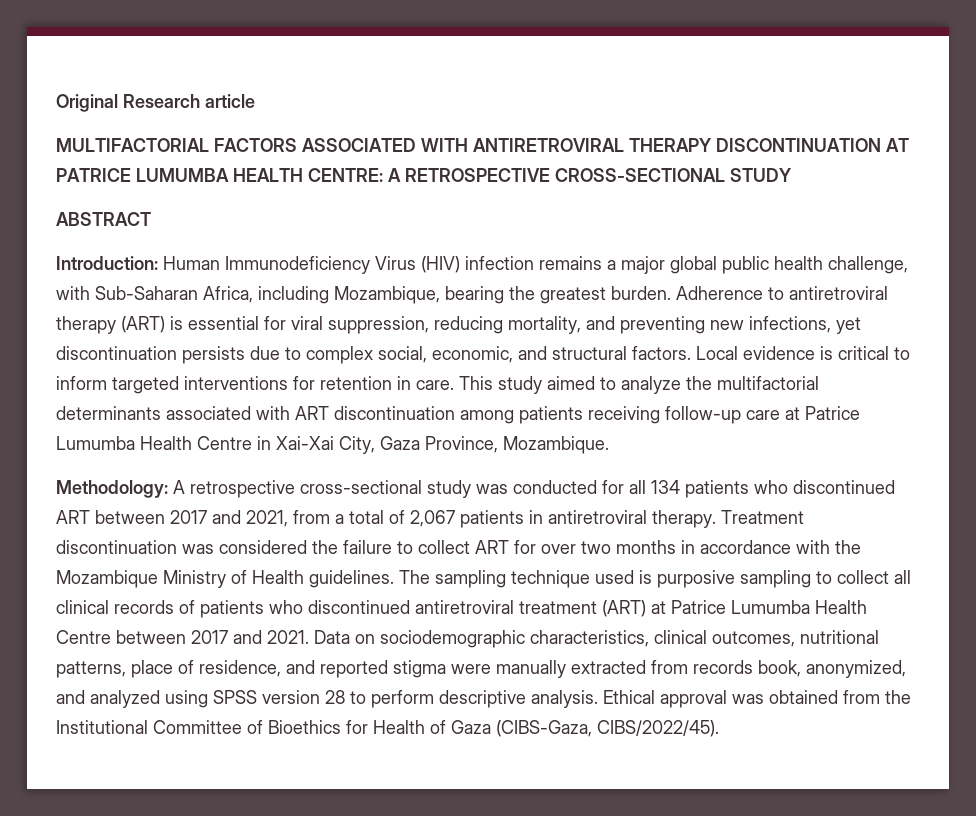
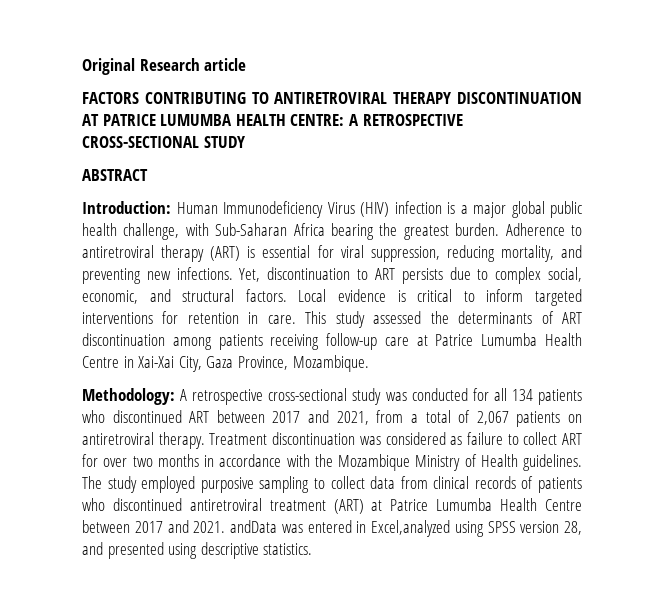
- MULTIFACTORIAL FACTORS ASSOCIATED WITH ANTIRETROVIRAL THERAPY DISCONTINUATION AT PATRICE LUMUMBA HEALTH CENTRE: A RETROSPECTIVE CROSS-SECTIONAL STUDY
+ FACTORS CONTRIBUTING TO ANTIRETROVIRAL THERAPY DISCONTINUATION AT PATRICE LUMUMBA HEALTH CENTRE: A RETROSPECTIVE CROSS-SECTIONAL STUDY
- Introduction: Human Immunodeficiency Virus (HIV) infection remains a major global public health challenge, with Sub-Saharan Africa, including Mozambique, bearing the greatest burden.
+ Introduction: Human Immunodeficiency Virus (HIV) infection is a major global public health challenge, with Sub-Saharan Africa bearing the greatest burden.
- Adherence to antiretroviral therapy (ART) is essential for viral suppression, reducing mortality, and preventing new infections, yet discontinuation persists due to complex social, economic, and structural factors.
+ Adherence to antiretroviral therapy (ART) is essential for viral suppression, reducing mortality, and preventing new infections. Yet, discontinuation to ART persists due to complex social, economic, and structural factors.
- This study aimed to analyze the multifactorial determinants associated with ART discontinuation among patients receiving follow-up care at Patrice Lumumba Health Centre in Xai-Xai City, Gaza Province, Mozambique.
+ This study assessed the determinants of ART discontinuation among patients receiving follow-up care at Patrice Lumumba Health Centre in Xai-Xai City, Gaza Province, Mozambique.
- Methodology: A retrospective cross-sectional study was conducted for all 134 patients who discontinued ART between 2017 and 2021, from a total of 2,067 patients in antiretroviral therapy.
+ Methodology: A retrospective cross-sectional study was conducted for all 134 patients who discontinued ART between 2017 and 2021, from a total of 2,067 patients on antiretroviral therapy.
- Treatment discontinuation was considered the failure to collect ART for over two months in accordance with the Mozambique Ministry of Health guidelines.
+ Treatment discontinuation was considered as failure to collect ART for over two months in accordance with the Mozambique Ministry of Health guidelines.
- The sampling technique used is purposive sampling to collect all clinical records of patients who discontinued antiretroviral treatment (ART) at Patrice Lumumba Health Centre between 2017 and 2021. Data on sociodemographic characteristics, clinical outcomes, nutritional patterns, place of residence, and reported stigma were manually extracted from records book, anonymized, and analyzed using SPSS version 28 to perform descriptive analysis. Ethical approval was obtained from the Institutional Committee of Bioethics for Health of Gaza (CIBS-Gaza, CIBS/2022/45).
+ The study employed purposive sampling to collect data from clinical records of patients who discontinued antiretroviral treatment (ART) at Patrice Lumumba Health Centre between 2017 and 2021. andData was entered in Excel,analyzed using SPSS version 28, and presented using descriptive statistics.

